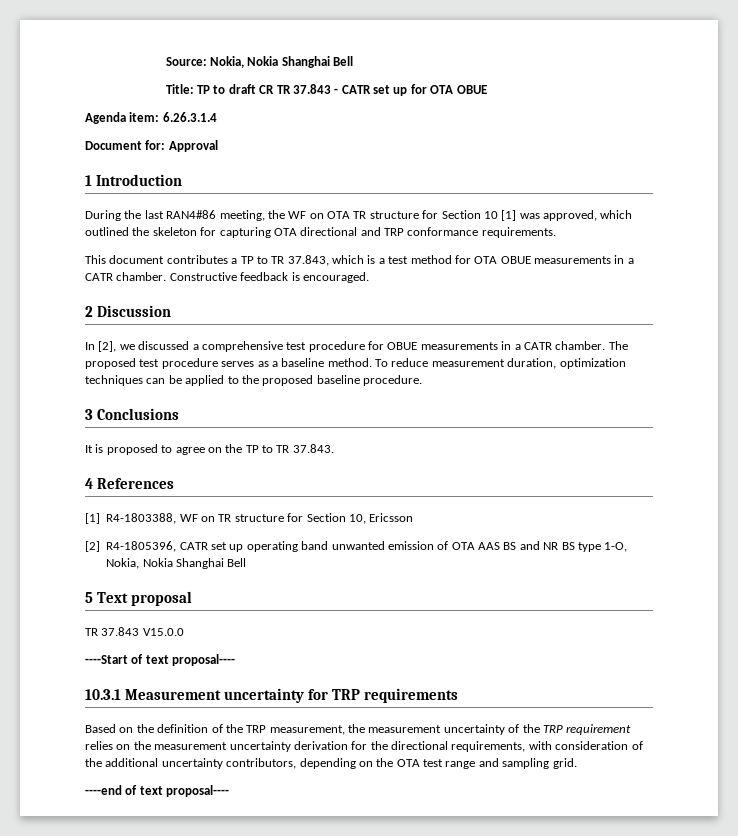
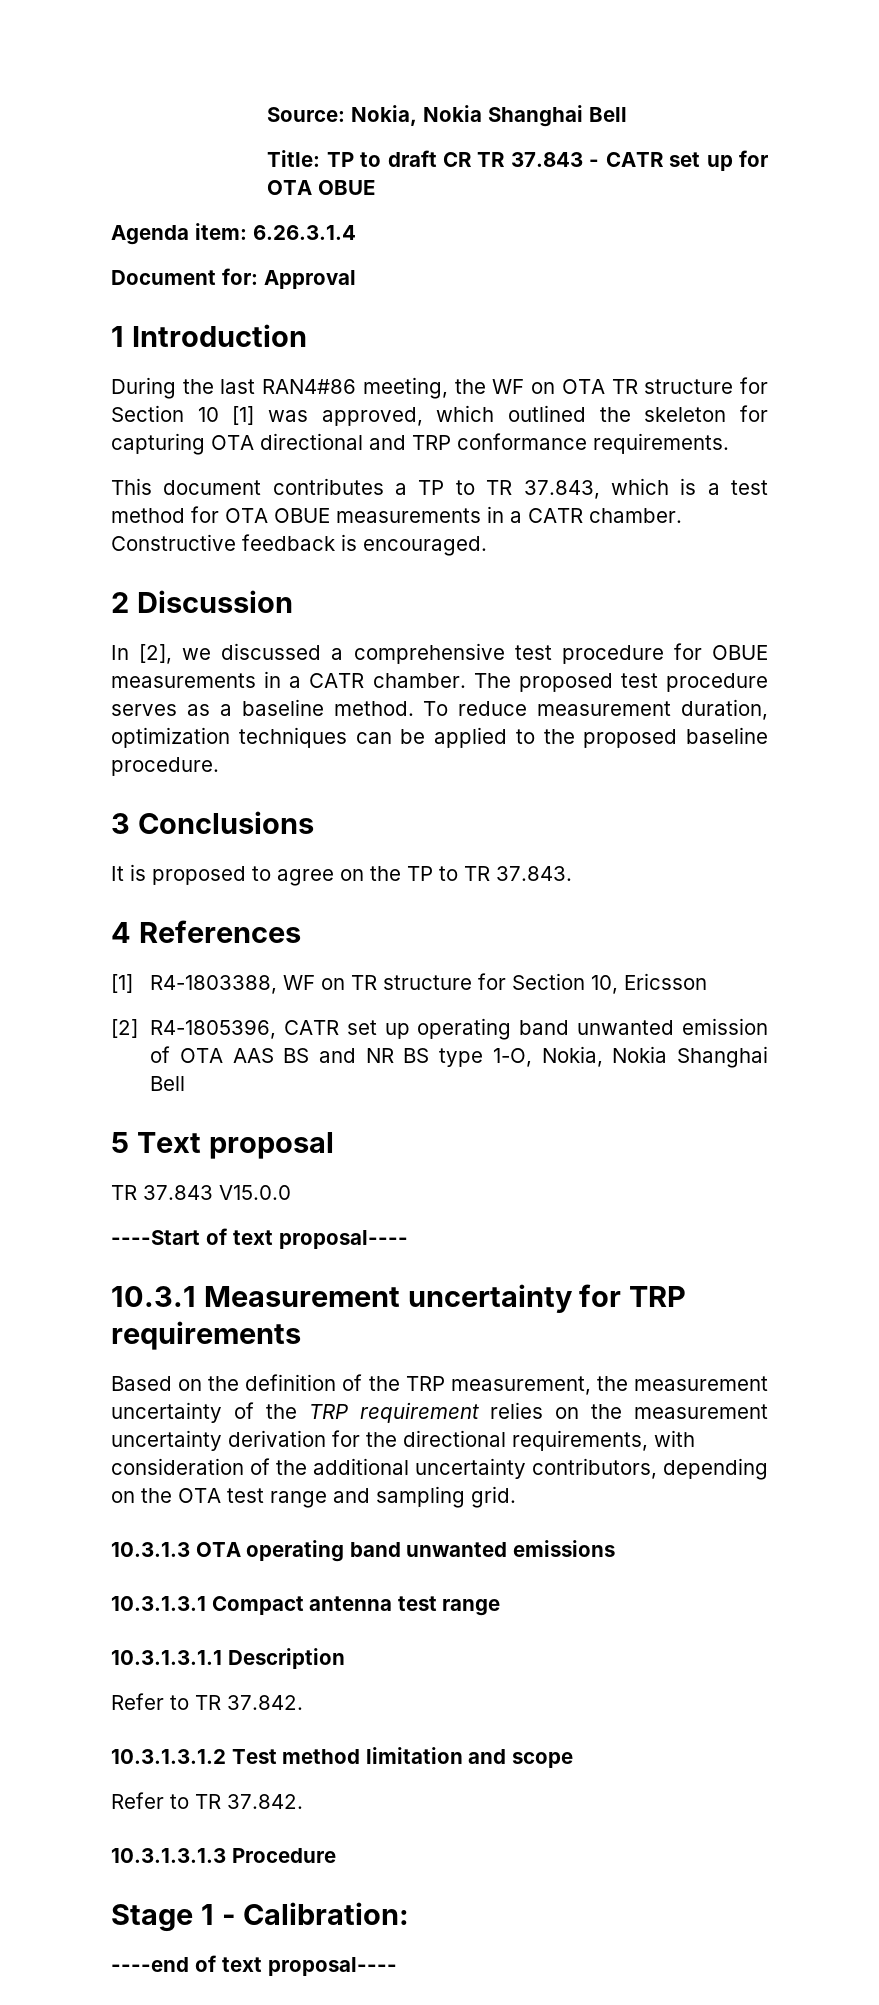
+ 10.3.1.3 OTA operating band unwanted emissions
+ 10.3.1.3.1 Compact antenna test range
+ 10.3.1.3.1.1 Description
+ Refer to TR 37.842.
+ 10.3.1.3.1.2 Test method limitation and scope
+ Refer to TR 37.842.
+ 10.3.1.3.1.3 Procedure
+ Stage 1 - Calibration:

